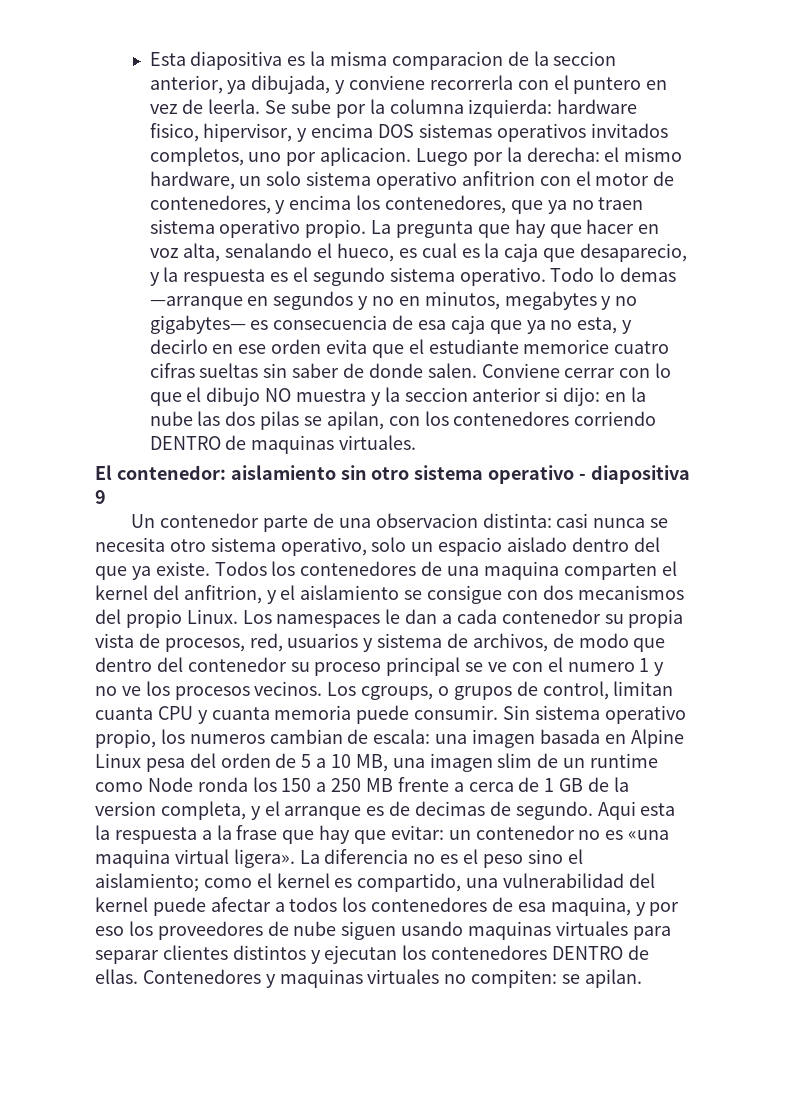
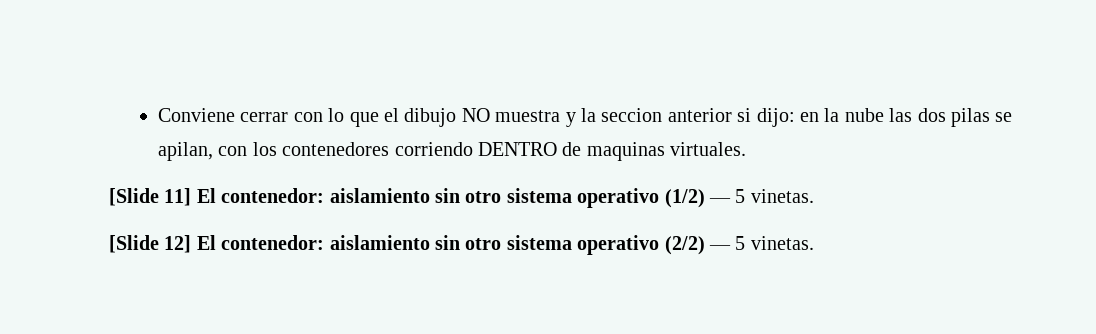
- Esta diapositiva es la misma comparacion de la seccion anterior, ya dibujada, y conviene recorrerla con el puntero en vez de leerla. Se sube por la columna izquierda: hardware fisico, hipervisor, y encima DOS sistemas operativos invitados completos, uno por aplicacion. Luego por la derecha: el mismo hardware, un solo sistema operativo anfitrion con el motor de contenedores, y encima los contenedores, que ya no traen sistema operativo propio. La pregunta que hay que hacer en voz alta, senalando el hueco, es cual es la caja que desaparecio, y la respuesta es el segundo sistema operativo. Todo lo demas —arranque en segundos y no en minutos, megabytes y no gigabytes— es consecuencia de esa caja que ya no esta, y decirlo en ese orden evita que el estudiante memorice cuatro cifras sueltas sin saber de donde salen.
- El contenedor: aislamiento sin otro sistema operativo - diapositiva 9
- Un contenedor parte de una observacion distinta: casi nunca se necesita otro sistema operativo, solo un espacio aislado dentro del que ya existe. Todos los contenedores de una maquina comparten el kernel del anfitrion, y el aislamiento se consigue con dos mecanismos del propio Linux. Los namespaces le dan a cada contenedor su propia vista de procesos, red, usuarios y sistema de archivos, de modo que dentro del contenedor su proceso principal se ve con el numero 1 y no ve los procesos vecinos. Los cgroups, o grupos de control, limitan cuanta CPU y cuanta memoria puede consumir. Sin sistema operativo propio, los numeros cambian de escala: una imagen basada en Alpine Linux pesa del orden de 5 a 10 MB, una imagen slim de un runtime como Node ronda los 150 a 250 MB frente a cerca de 1 GB de la version completa, y el arranque es de decimas de segundo. Aqui esta la respuesta a la frase que hay que evitar: un contenedor no es «una maquina virtual ligera». La diferencia no es el peso sino el aislamiento; como el kernel es compartido, una vulnerabilidad del kernel puede afectar a todos los contenedores de esa maquina, y por eso los proveedores de nube siguen usando maquinas virtuales para separar clientes distintos y ejecutan los contenedores DENTRO de ellas. Contenedores y maquinas virtuales no compiten: se apilan.
+ [Slide 11] El contenedor: aislamiento sin otro sistema operativo (1/2) — 5 vinetas.
+ [Slide 12] El contenedor: aislamiento sin otro sistema operativo (2/2) — 5 vinetas.

